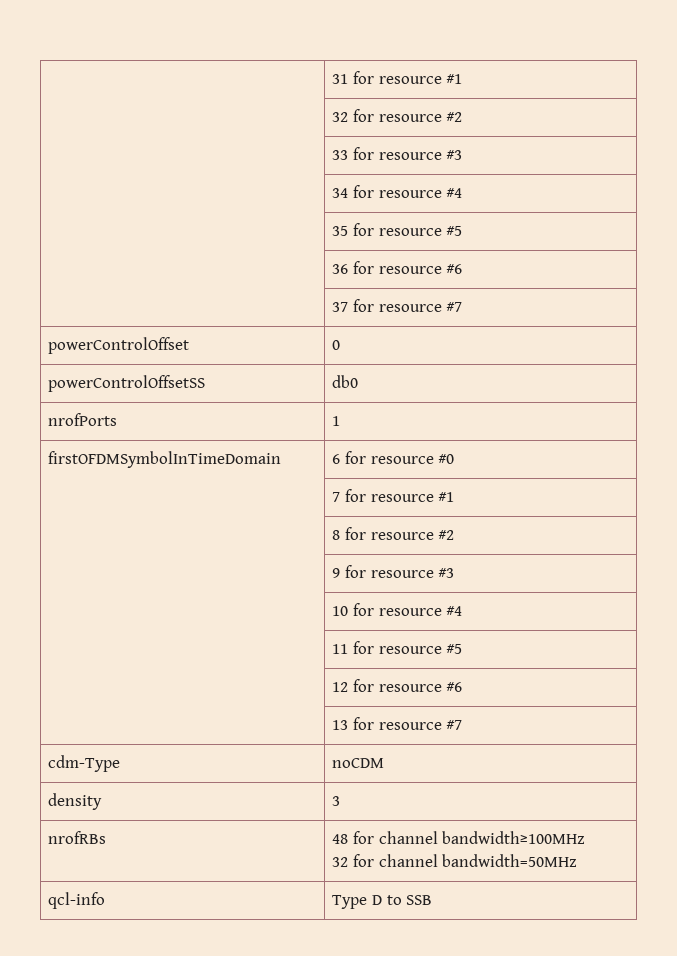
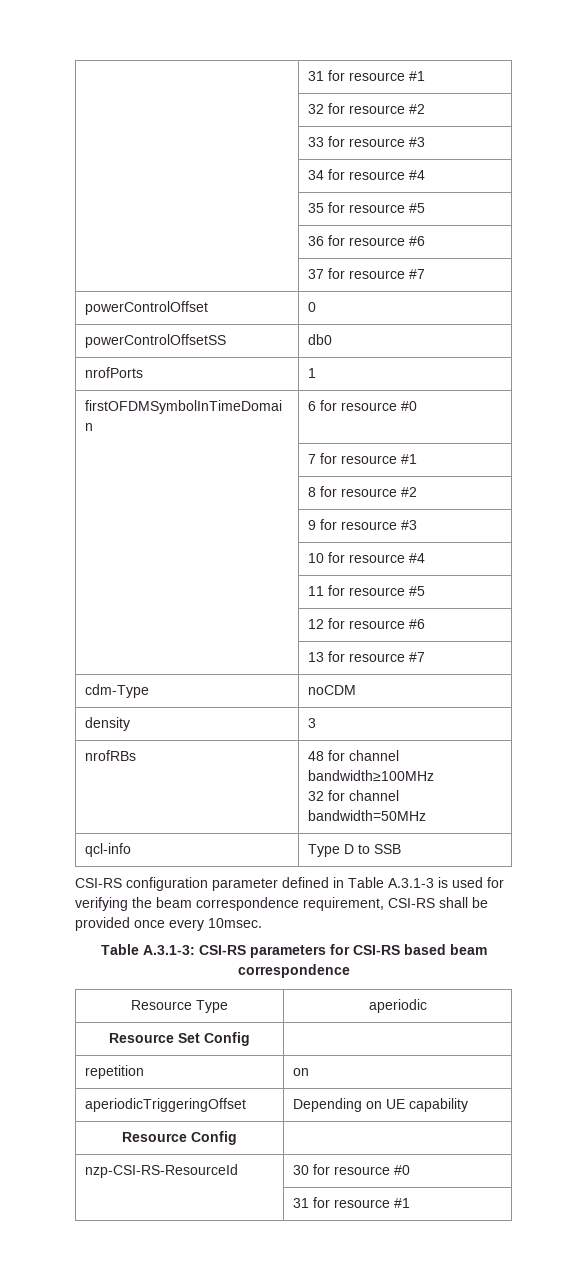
+ CSI-RS configuration parameter defined in Table A.3.1-3 is used for verifying the beam correspondence requirement, CSI-RS shall be provided once every 10msec.
+ Table A.3.1-3: CSI-RS parameters for CSI-RS based beam correspondence
+ Resource Type | aperiodic
+ Resource Set Config |
+ repetition | on
+ aperiodicTriggeringOffset | Depending on UE capability
+ Resource Config |
+ nzp-CSI-RS-ResourceId | 30 for resource #0
+ | 31 for resource #1

